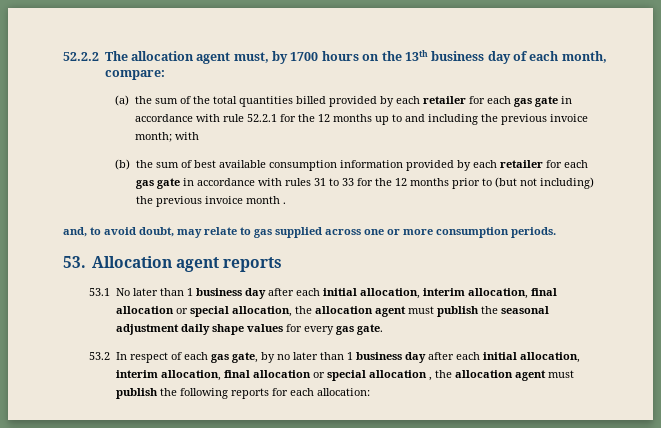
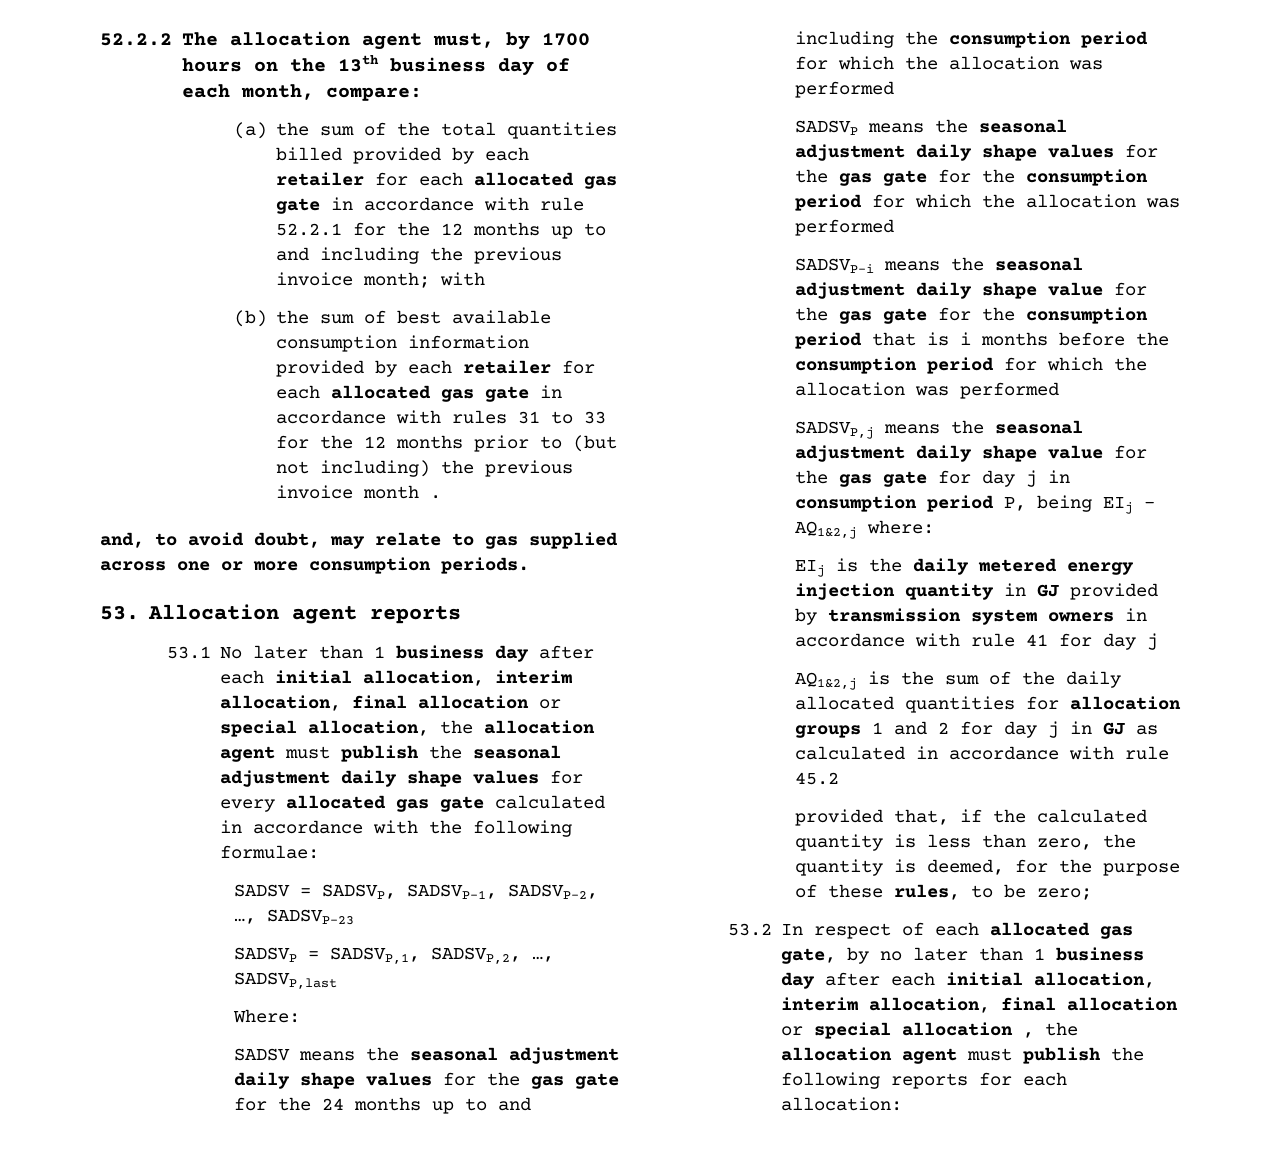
- (a) the sum of the total quantities billed provided by each retailer for each gas gate in accordance with rule 52.2.1 for the 12 months up to and including the previous invoice month; with
+ (a) the sum of the total quantities billed provided by each retailer for each allocated gas gate in accordance with rule 52.2.1 for the 12 months up to and including the previous invoice month; with
- (b) the sum of best available consumption information provided by each retailer for each gas gate in accordance with rules 31 to 33 for the 12 months prior to (but not including) the previous invoice month .
+ (b) the sum of best available consumption information provided by each retailer for each allocated gas gate in accordance with rules 31 to 33 for the 12 months prior to (but not including) the previous invoice month .
- 53.1 No later than 1 business day after each initial allocation, interim allocation, final allocation or special allocation, the allocation agent must publish the seasonal adjustment daily shape values for every gas gate.
+ 53.1 No later than 1 business day after each initial allocation, interim allocation, final allocation or special allocation, the allocation agent must publish the seasonal adjustment daily shape values for every allocated gas gate calculated in accordance with the following formulae:
+ SADSV = SADSVP, SADSVP-1, SADSVP-2, …, SADSVP-23
+ SADSVP = SADSVP,1, SADSVP,2, …, SADSVP,last
+ Where:
+ SADSV means the seasonal adjustment daily shape values for the gas gate for the 24 months up to and including the consumption period for which the allocation was performed
+ SADSVP means the seasonal adjustment daily shape values for the gas gate for the consumption period for which the allocation was performed
+ SADSVP-i means the seasonal adjustment daily shape value for the gas gate for the consumption period that is i months before the consumption period for which the allocation was performed
+ SADSVP,j means the seasonal adjustment daily shape value for the gas gate for day j in consumption period P, being EIj – AQ1&2,j where:
+ EIj is the daily metered energy injection quantity in GJ provided by transmission system owners in accordance with rule 41 for day j
+ AQ1&2,j is the sum of the daily allocated quantities for allocation groups 1 and 2 for day j in GJ as calculated in accordance with rule 45.2
+ provided that, if the calculated quantity is less than zero, the quantity is deemed, for the purpose of these rules, to be zero;
- 53.2 In respect of each gas gate, by no later than 1 business day after each initial allocation, interim allocation, final allocation or special allocation , the allocation agent must publish the following reports for each allocation:
+ 53.2 In respect of each allocated gas gate, by no later than 1 business day after each initial allocation, interim allocation, final allocation or special allocation , the allocation agent must publish the following reports for each allocation:

